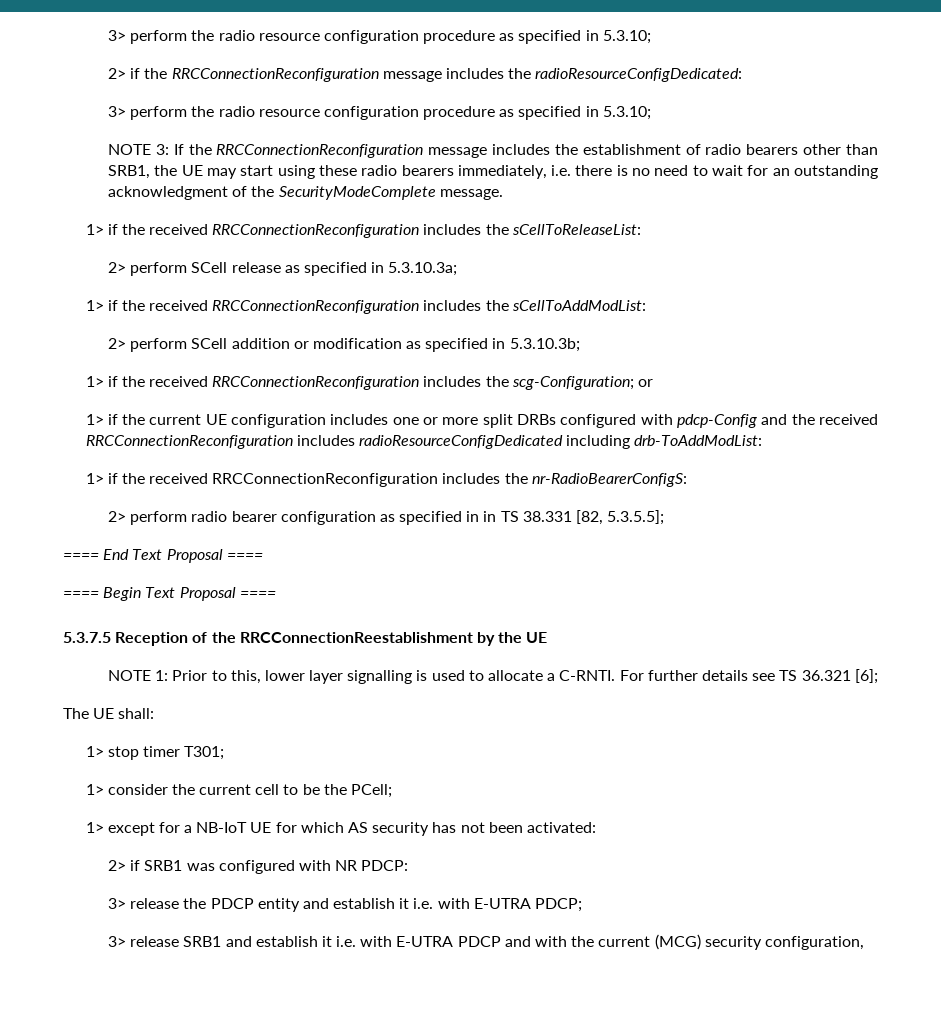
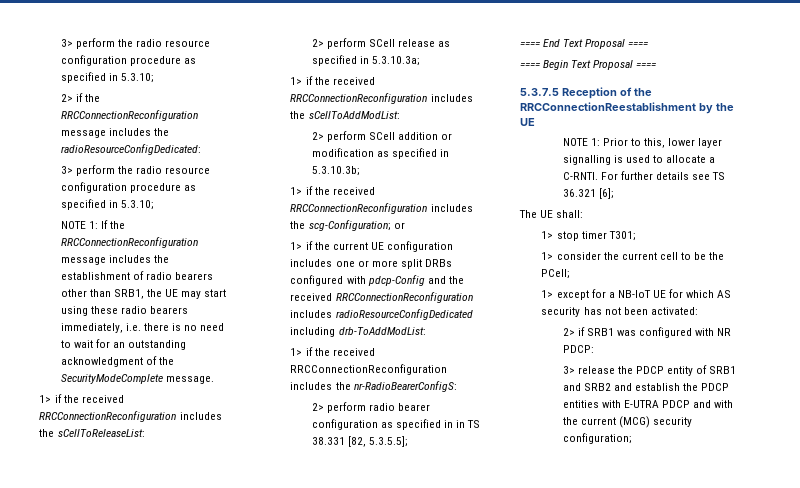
- NOTE 3: If the RRCConnectionReconfiguration message includes the establishment of radio bearers other than SRB1, the UE may start using these radio bearers immediately, i.e. there is no need to wait for an outstanding acknowledgment of the SecurityModeComplete message.
+ NOTE 1: If the RRCConnectionReconfiguration message includes the establishment of radio bearers other than SRB1, the UE may start using these radio bearers immediately, i.e. there is no need to wait for an outstanding acknowledgment of the SecurityModeComplete message.
- 3> release the PDCP entity and establish it i.e. with E-UTRA PDCP;
- 3> release SRB1 and establish it i.e. with E-UTRA PDCP and with the current (MCG) security configuration,
+ 3> release the PDCP entity of SRB1 and SRB2 and establish the PDCP entities with E-UTRA PDCP and with the current (MCG) security configuration;

